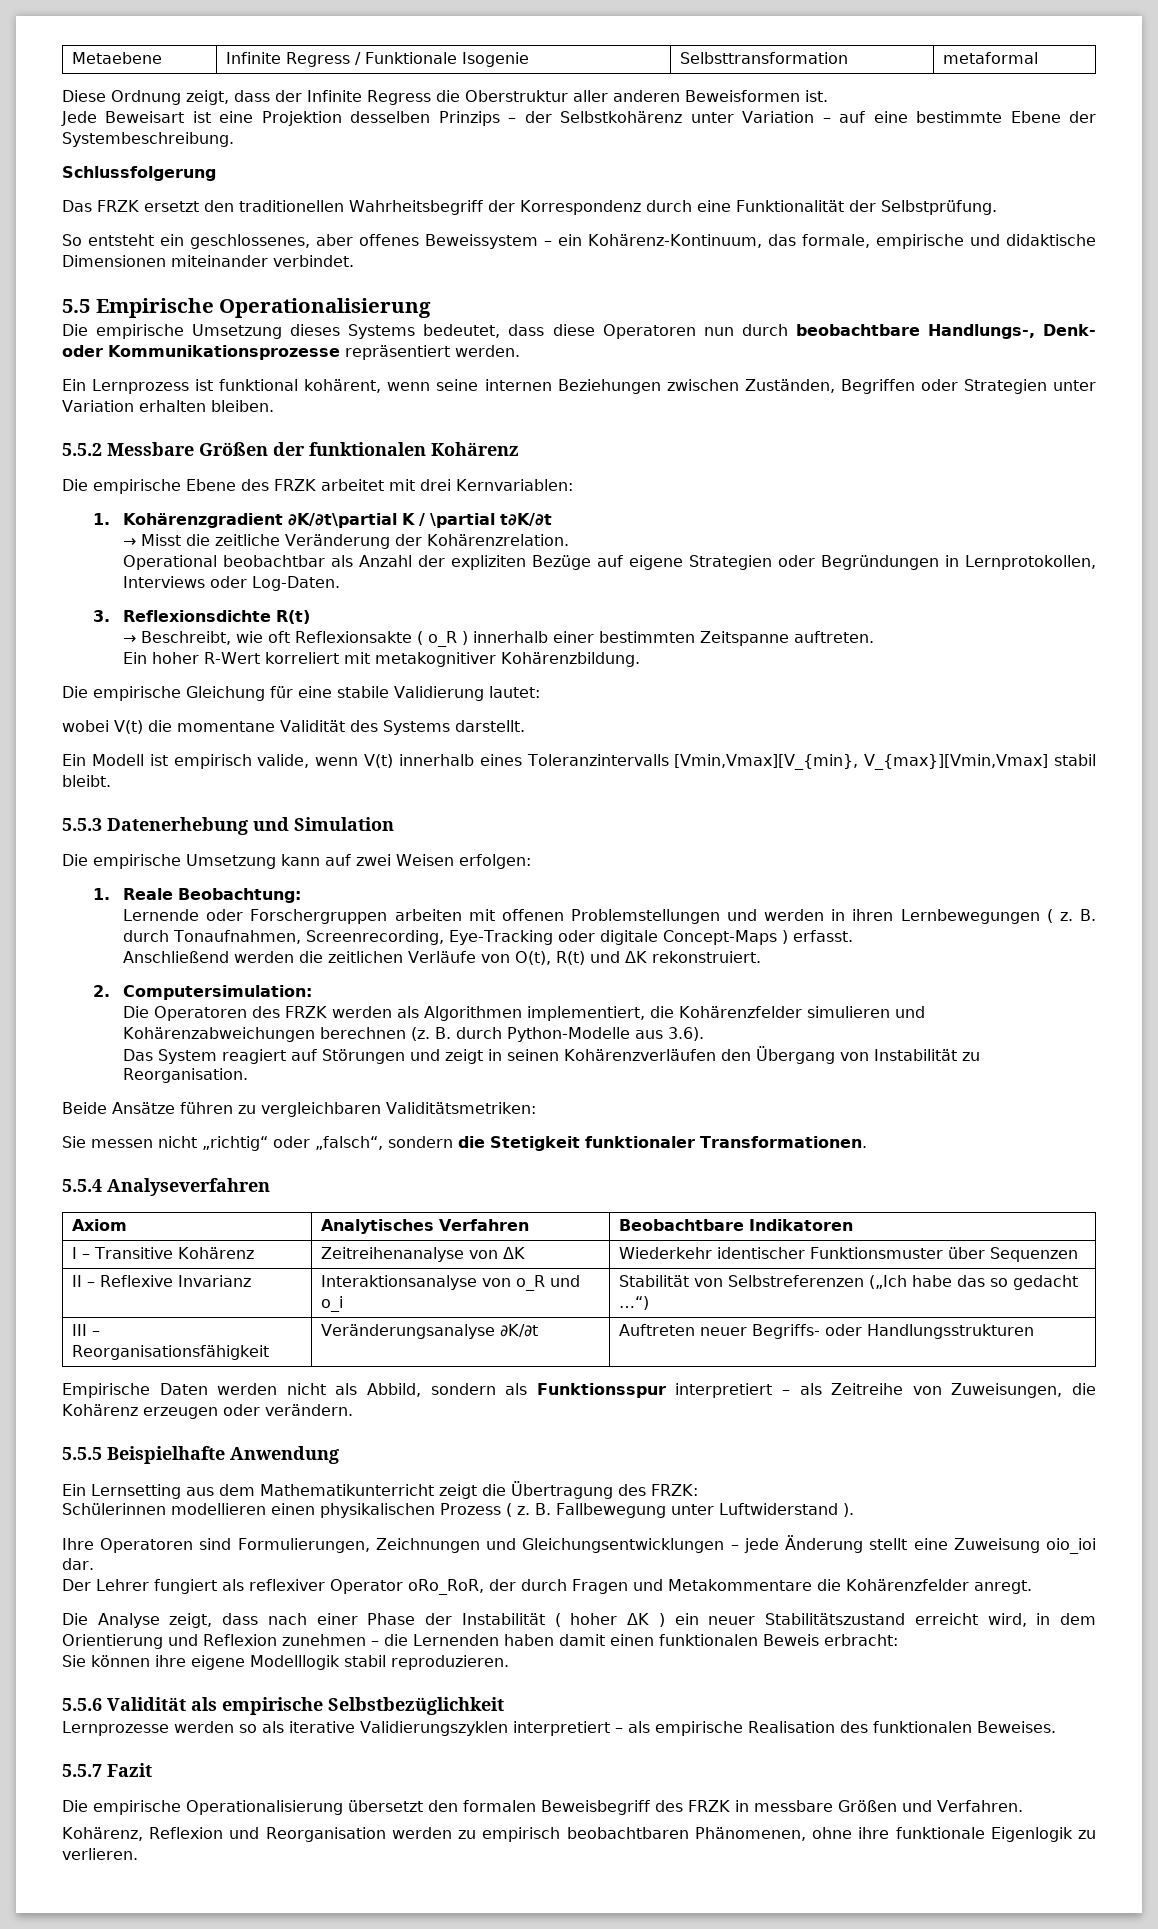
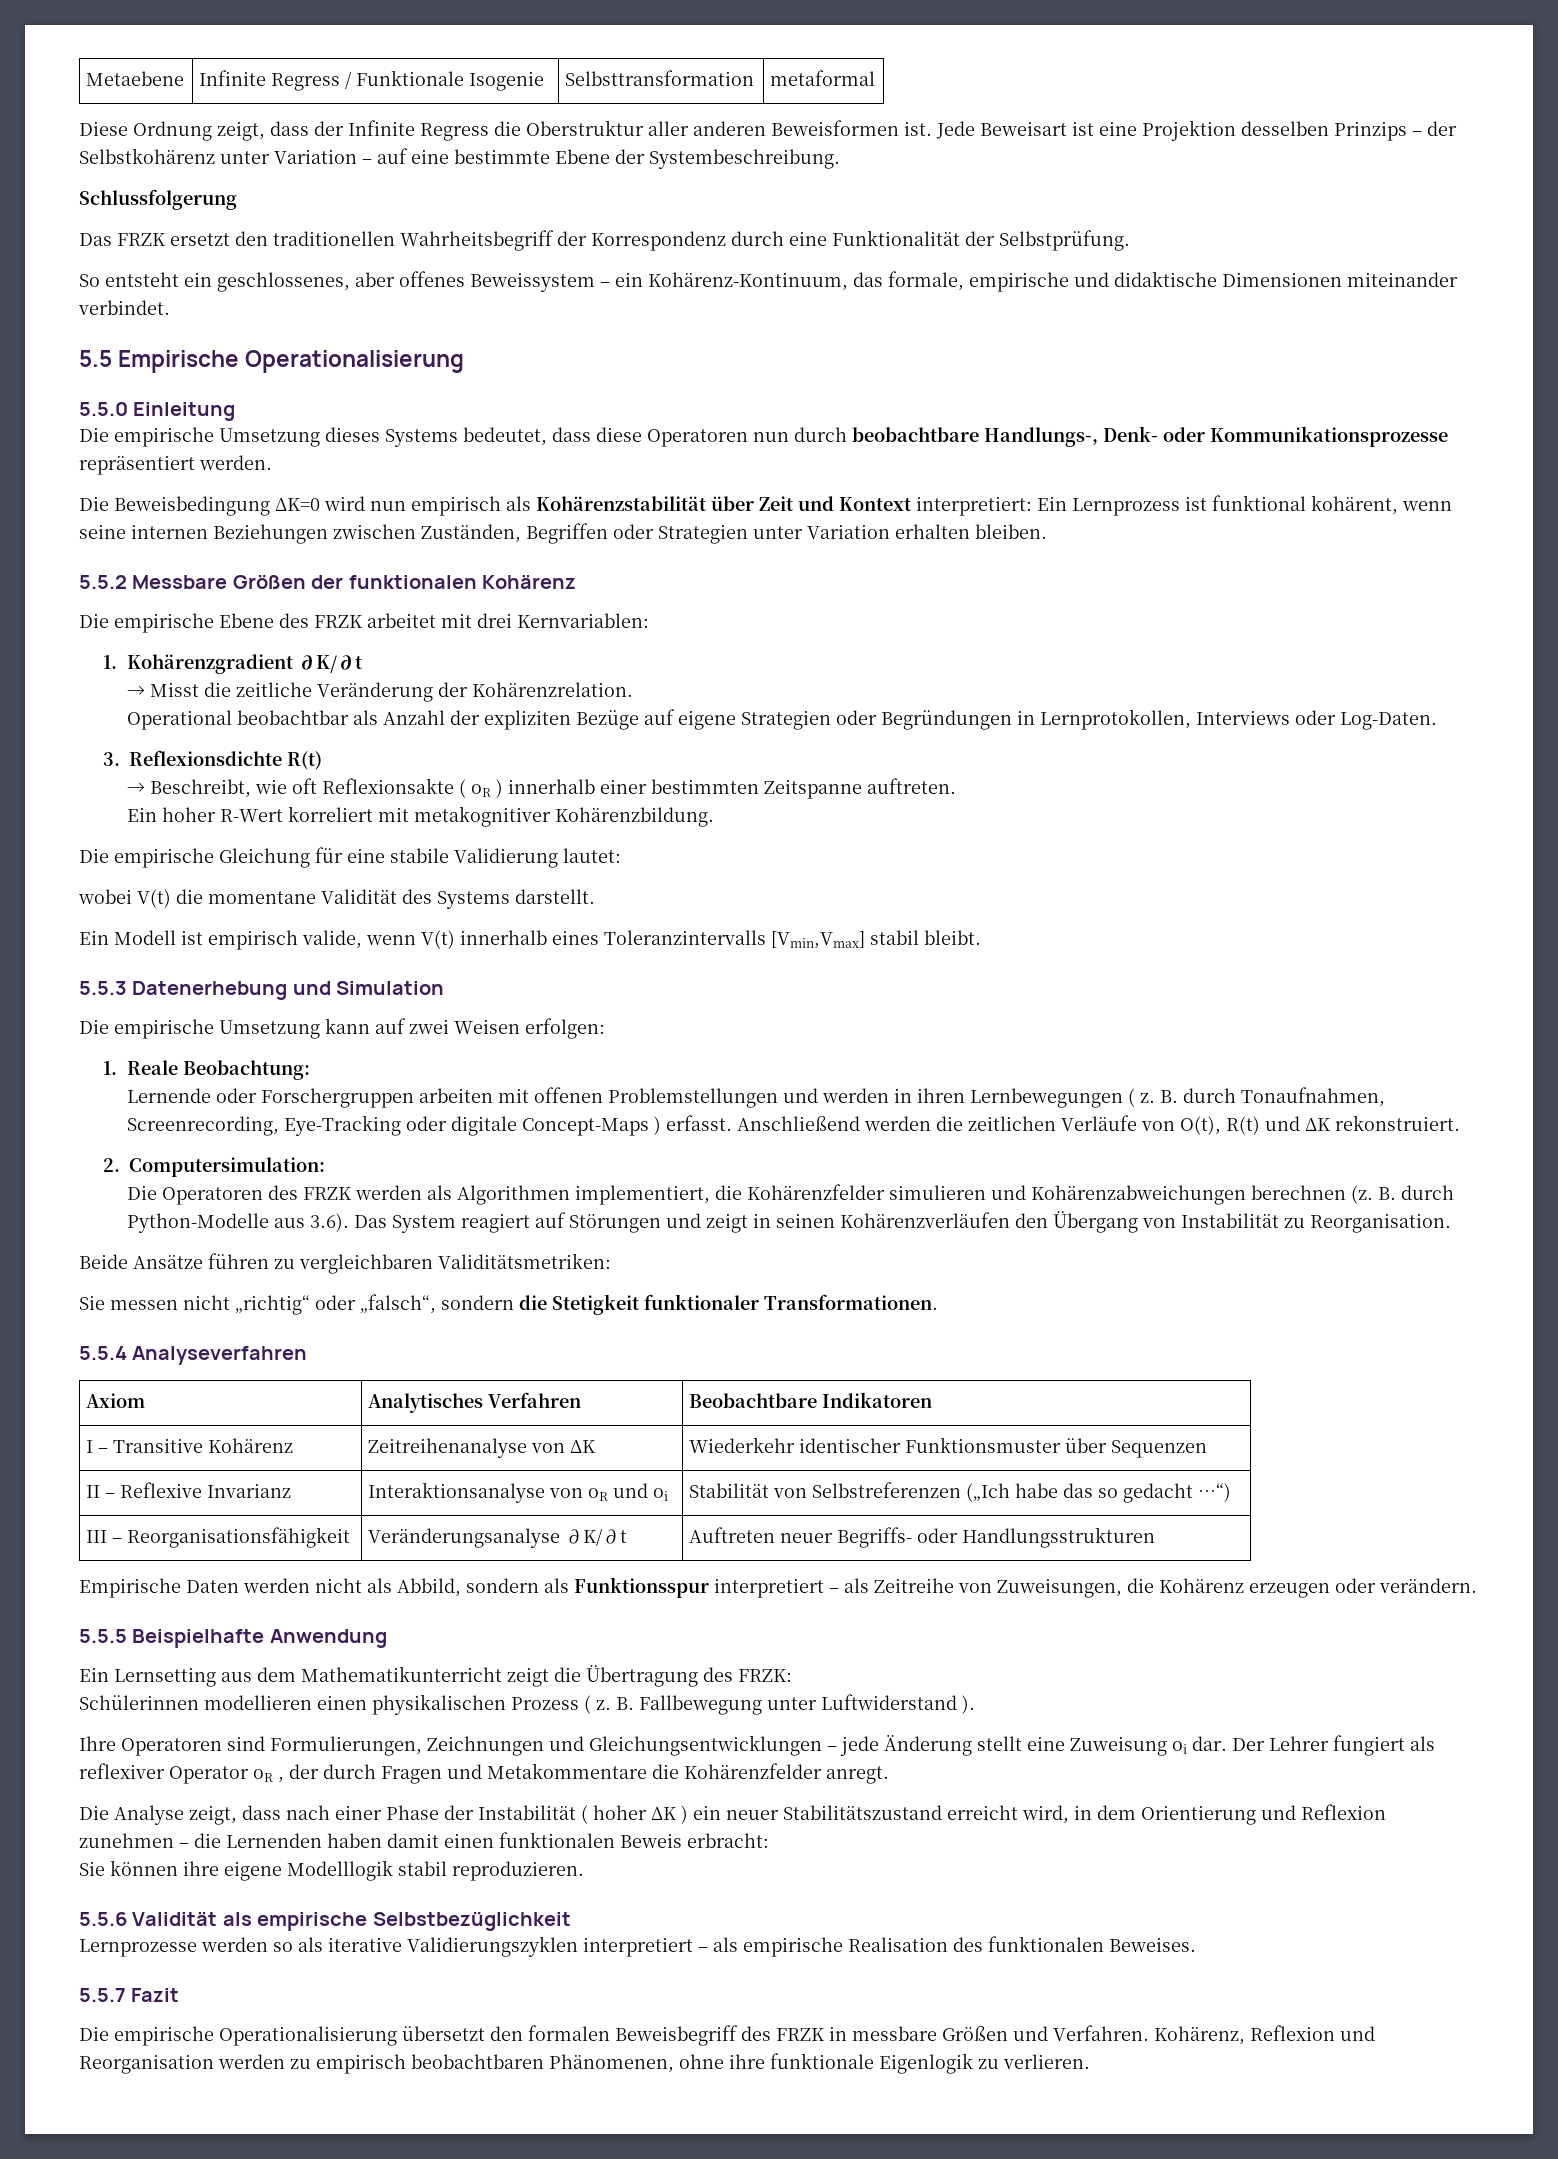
- Diese Ordnung zeigt, dass der Infinite Regress die Oberstruktur aller anderen Beweisformen ist.
- Jede Beweisart ist eine Projektion desselben Prinzips – der Selbstkohärenz unter Variation – auf eine bestimmte Ebene der Systembeschreibung.
+ Diese Ordnung zeigt, dass der Infinite Regress die Oberstruktur aller anderen Beweisformen ist. Jede Beweisart ist eine Projektion desselben Prinzips – der Selbstkohärenz unter Variation – auf eine bestimmte Ebene der Systembeschreibung.
+ 5.5.0 Einleitung
- Ein Lernprozess ist funktional kohärent, wenn seine internen Beziehungen zwischen Zuständen, Begriffen oder Strategien unter Variation erhalten bleiben.
+ Die Beweisbedingung ΔK=0 wird nun empirisch als Kohärenzstabilität über Zeit und Kontext interpretiert: Ein Lernprozess ist funktional kohärent, wenn seine internen Beziehungen zwischen Zuständen, Begriffen oder Strategien unter Variation erhalten bleiben.
- 1. Kohärenzgradient ∂K/∂t\partial K / \partial t∂K/∂t
+ 1. Kohärenzgradient ∂K/∂t
- → Beschreibt, wie oft Reflexionsakte ( o_R ) innerhalb einer bestimmten Zeitspanne auftreten.
+ → Beschreibt, wie oft Reflexionsakte ( oR ) innerhalb einer bestimmten Zeitspanne auftreten.
- Ein Modell ist empirisch valide, wenn V(t) innerhalb eines Toleranzintervalls [Vmin,Vmax][V_{min}, V_{max}][Vmin,Vmax] stabil bleibt.
+ Ein Modell ist empirisch valide, wenn V(t) innerhalb eines Toleranzintervalls [Vmin,Vmax] stabil bleibt.
- B. durch Tonaufnahmen, Screenrecording, Eye-Tracking oder digitale Concept-Maps ) erfasst.
- Anschließend werden die zeitlichen Verläufe von O(t), R(t) und ΔK rekonstruiert.
+ B. durch Tonaufnahmen, Screenrecording, Eye-Tracking oder digitale Concept-Maps ) erfasst. Anschließend werden die zeitlichen Verläufe von O(t), R(t) und ΔK rekonstruiert.
- B. durch Python-Modelle aus 3.6).
- Das System reagiert auf Störungen und zeigt in seinen Kohärenzverläufen den Übergang von Instabilität zu Reorganisation.
+ B. durch Python-Modelle aus 3.6). Das System reagiert auf Störungen und zeigt in seinen Kohärenzverläufen den Übergang von Instabilität zu Reorganisation.
- II – Reflexive Invarianz | Interaktionsanalyse von o_R und o_i | Stabilität von Selbstreferenzen („Ich habe das so gedacht …“)
+ II – Reflexive Invarianz | Interaktionsanalyse von oR und oi | Stabilität von Selbstreferenzen („Ich habe das so gedacht …“)
- Ihre Operatoren sind Formulierungen, Zeichnungen und Gleichungsentwicklungen – jede Änderung stellt eine Zuweisung oio_ioi dar.
- Der Lehrer fungiert als reflexiver Operator oRo_RoR, der durch Fragen und Metakommentare die Kohärenzfelder anregt.
+ Ihre Operatoren sind Formulierungen, Zeichnungen und Gleichungsentwicklungen – jede Änderung stellt eine Zuweisung oi dar. Der Lehrer fungiert als reflexiver Operator oR , der durch Fragen und Metakommentare die Kohärenzfelder anregt.
- Die empirische Operationalisierung übersetzt den formalen Beweisbegriff des FRZK in messbare Größen und Verfahren.
- Kohärenz, Reflexion und Reorganisation werden zu empirisch beobachtbaren Phänomenen, ohne ihre funktionale Eigenlogik zu verlieren.
+ Die empirische Operationalisierung übersetzt den formalen Beweisbegriff des FRZK in messbare Größen und Verfahren. Kohärenz, Reflexion und Reorganisation werden zu empirisch beobachtbaren Phänomenen, ohne ihre funktionale Eigenlogik zu verlieren.

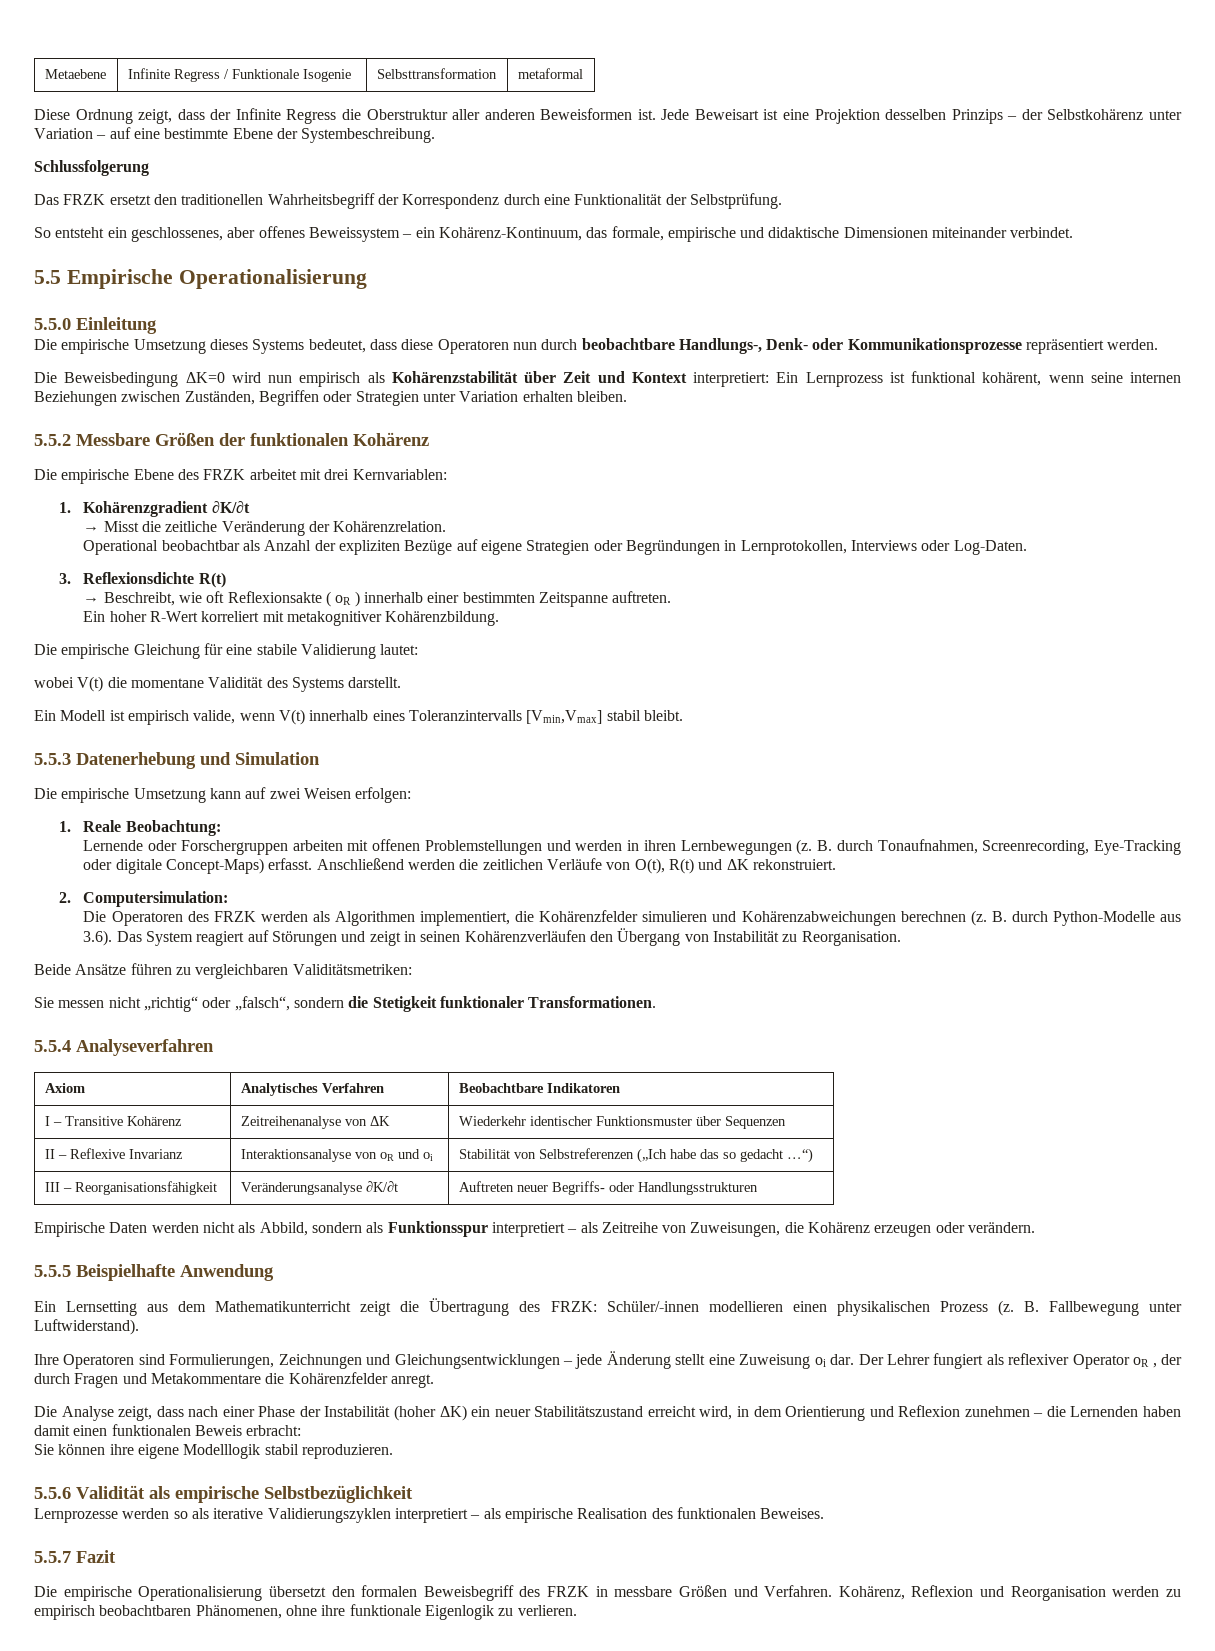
- Lernende oder Forschergruppen arbeiten mit offenen Problemstellungen und werden in ihren Lernbewegungen ( z.
+ Lernende oder Forschergruppen arbeiten mit offenen Problemstellungen und werden in ihren Lernbewegungen (z.
- B. durch Tonaufnahmen, Screenrecording, Eye-Tracking oder digitale Concept-Maps ) erfasst.
+ B. durch Tonaufnahmen, Screenrecording, Eye-Tracking oder digitale Concept-Maps) erfasst.
- Ein Lernsetting aus dem Mathematikunterricht zeigt die Übertragung des FRZK:
- Schülerinnen modellieren einen physikalischen Prozess ( z.
+ Ein Lernsetting aus dem Mathematikunterricht zeigt die Übertragung des FRZK: Schüler/-innen modellieren einen physikalischen Prozess (z.
- B. Fallbewegung unter Luftwiderstand ).
+ B. Fallbewegung unter Luftwiderstand).
- Die Analyse zeigt, dass nach einer Phase der Instabilität ( hoher ΔK ) ein neuer Stabilitätszustand erreicht wird, in dem Orientierung und Reflexion zunehmen – die Lernenden haben damit einen funktionalen Beweis erbracht:
+ Die Analyse zeigt, dass nach einer Phase der Instabilität (hoher ΔK) ein neuer Stabilitätszustand erreicht wird, in dem Orientierung und Reflexion zunehmen – die Lernenden haben damit einen funktionalen Beweis erbracht:

